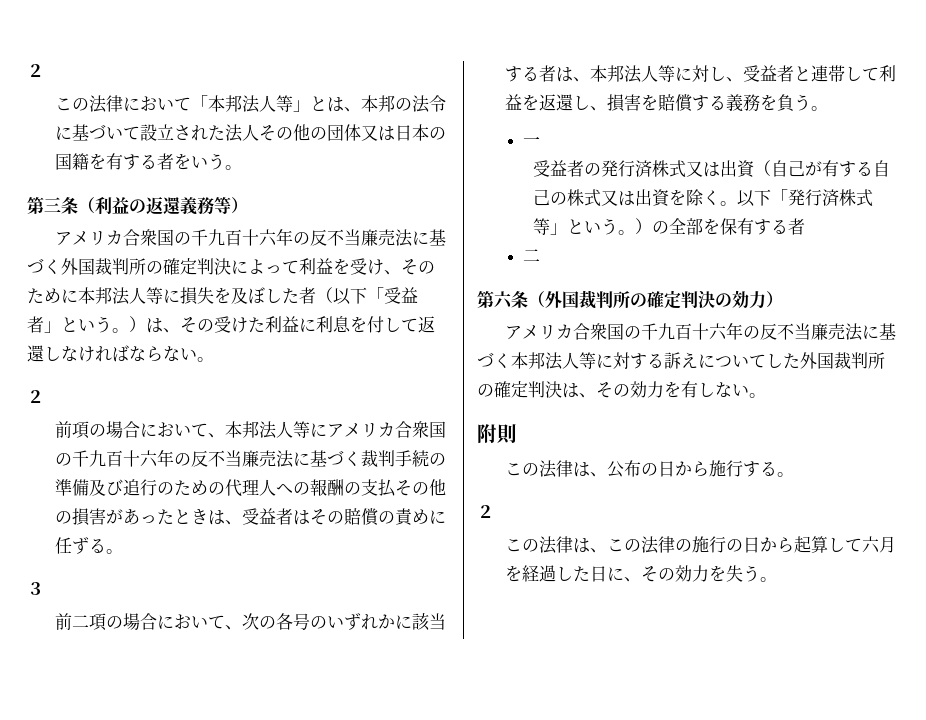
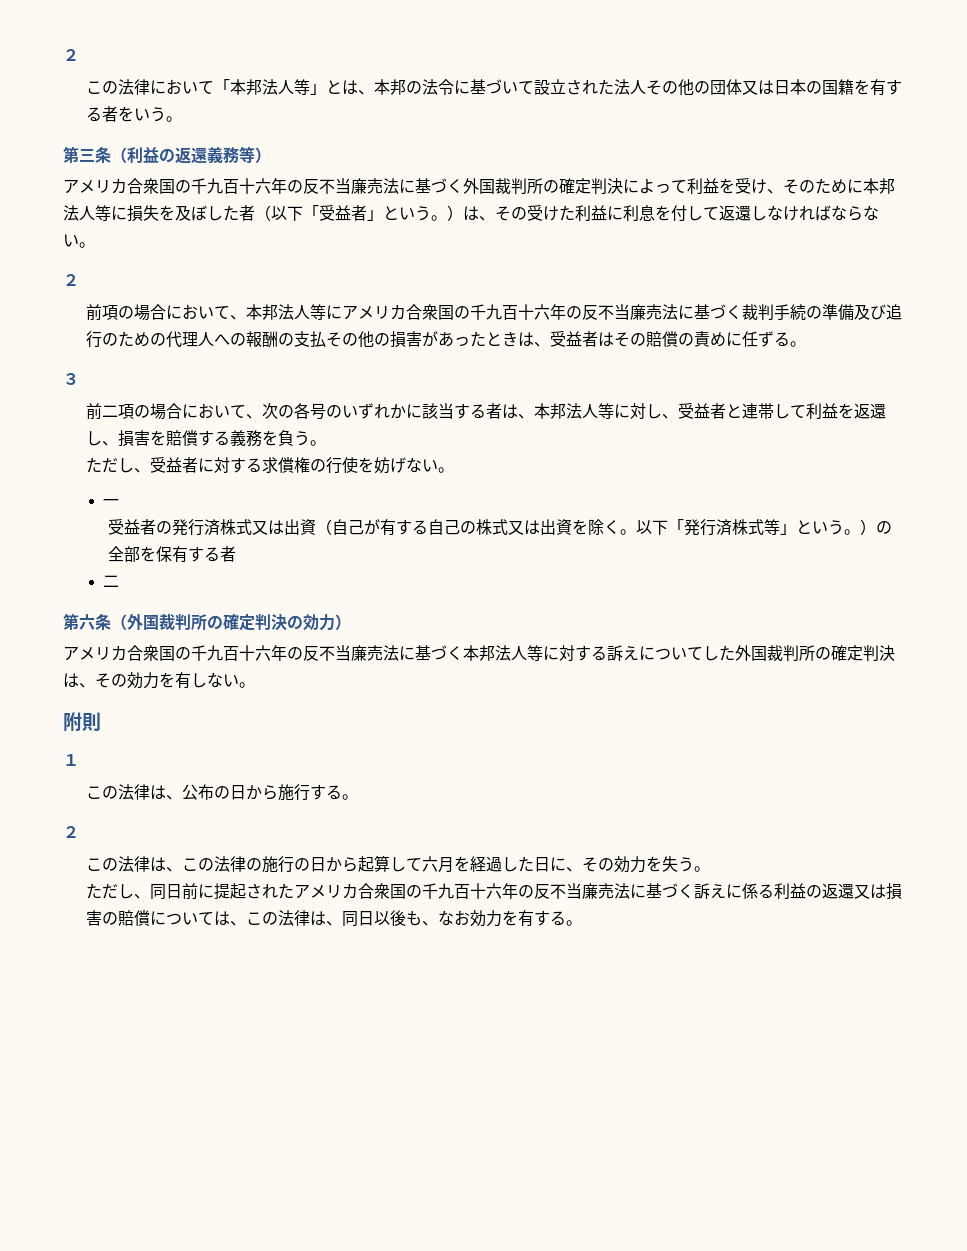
+ ただし、受益者に対する求償権の行使を妨げない。
+ １
+ ただし、同日前に提起されたアメリカ合衆国の千九百十六年の反不当廉売法に基づく訴えに係る利益の返還又は損害の賠償については、この法律は、同日以後も、なお効力を有する。

